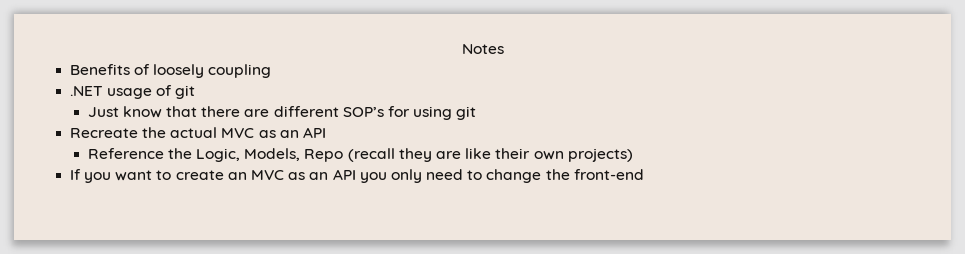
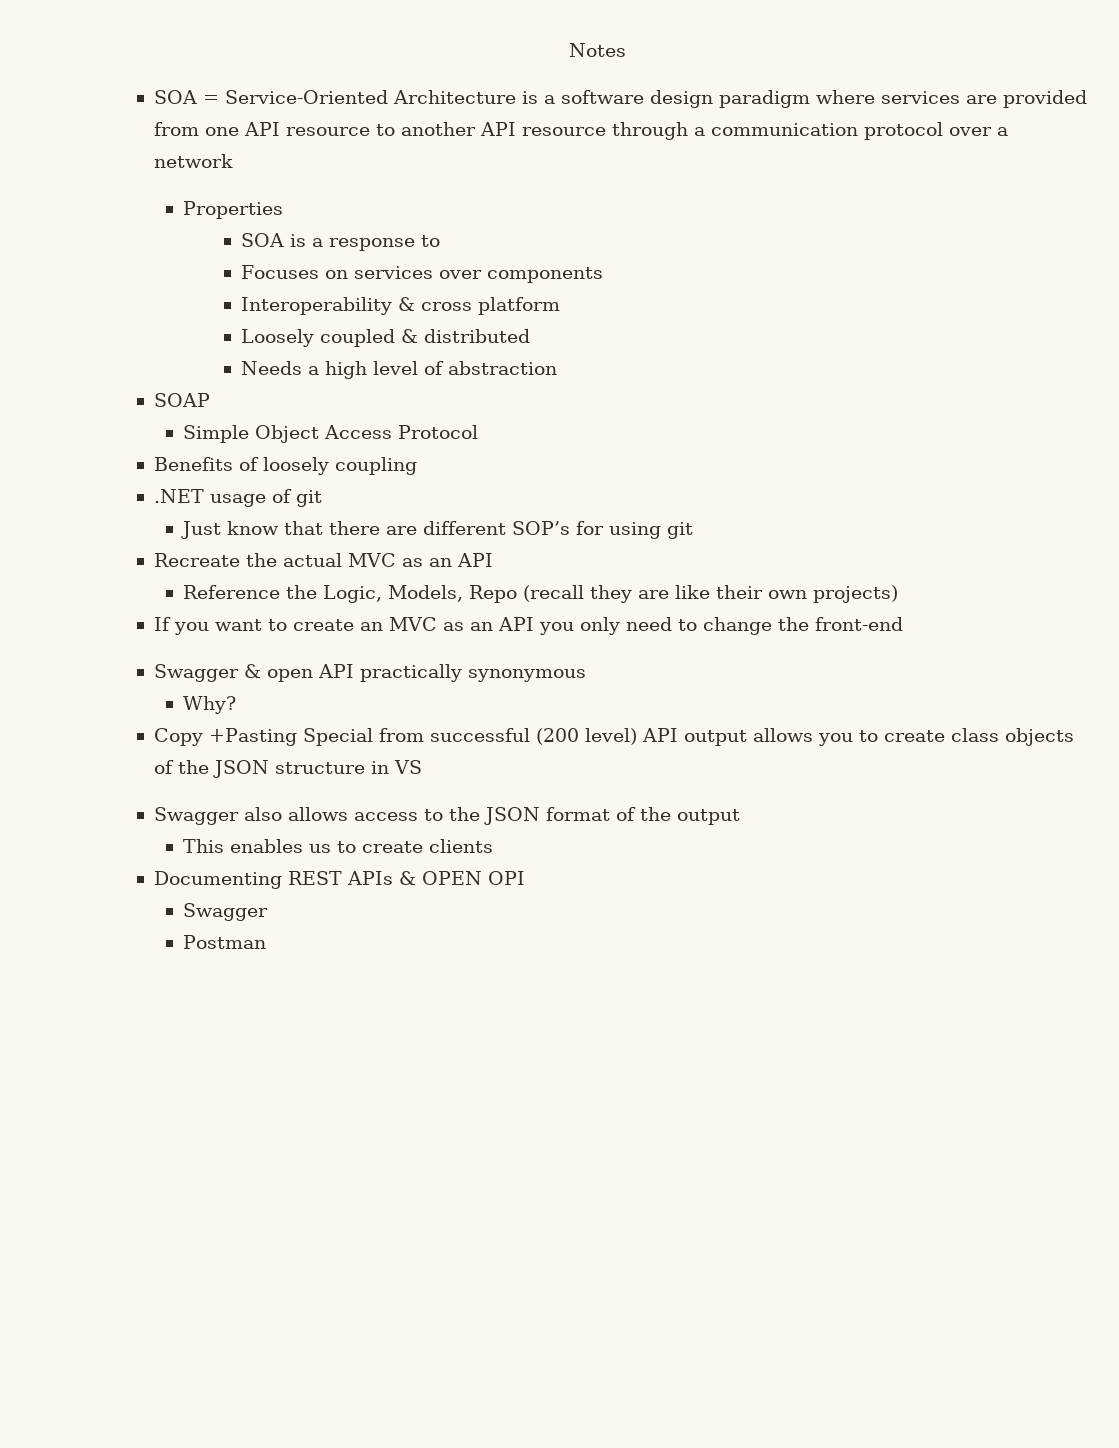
+ SOA = Service-Oriented Architecture is a software design paradigm where services are provided from one API resource to another API resource through a communication protocol over a network
+ Properties
+ SOA is a response to
+ Focuses on services over components
+ Interoperability & cross platform
+ Loosely coupled & distributed
+ Needs a high level of abstraction
+ SOAP
+ Simple Object Access Protocol
+ Swagger & open API practically synonymous
+ Why?
+ Copy +Pasting Special from successful (200 level) API output allows you to create class objects of the JSON structure in VS
+ Swagger also allows access to the JSON format of the output
+ This enables us to create clients
+ Documenting REST APIs & OPEN OPI
+ Swagger
+ Postman

